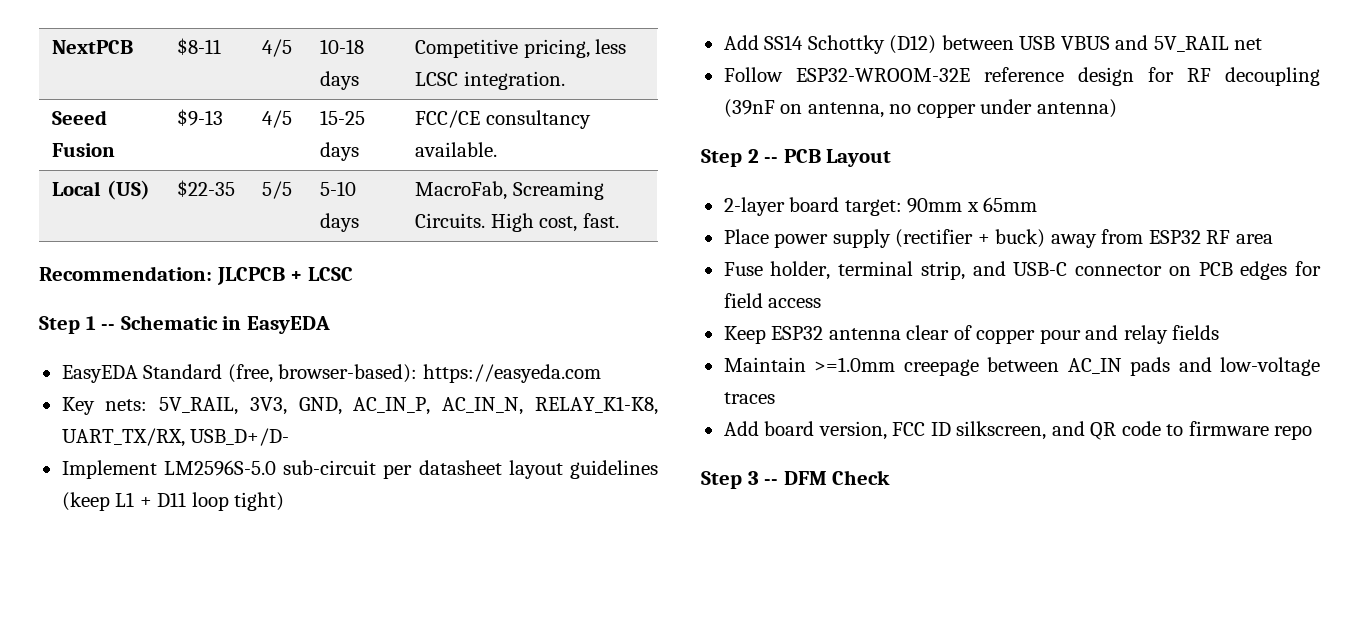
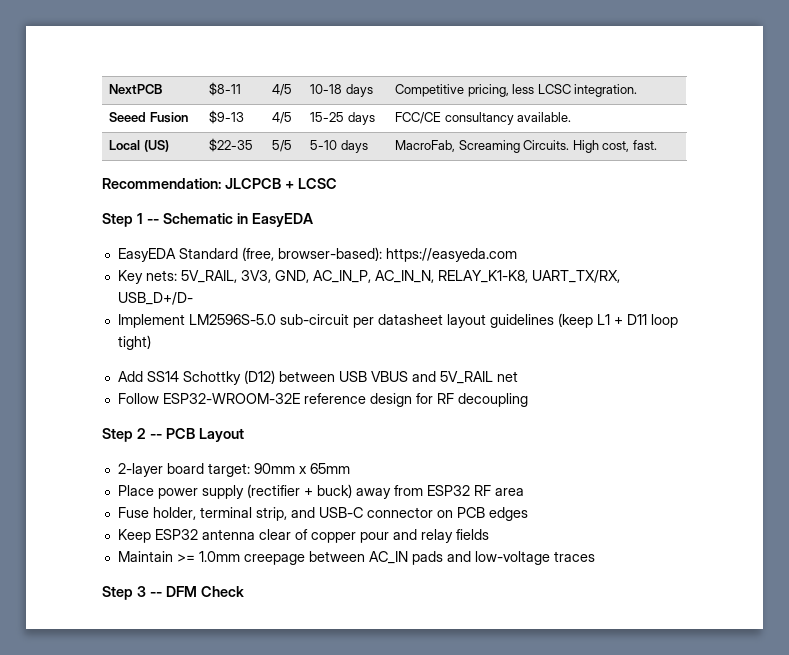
- Follow ESP32-WROOM-32E reference design for RF decoupling (39nF on antenna, no copper under antenna)
+ Follow ESP32-WROOM-32E reference design for RF decoupling
- Fuse holder, terminal strip, and USB-C connector on PCB edges for field access
+ Fuse holder, terminal strip, and USB-C connector on PCB edges
- Maintain >=1.0mm creepage between AC_IN pads and low-voltage traces
+ Maintain >= 1.0mm creepage between AC_IN pads and low-voltage traces
- Add board version, FCC ID silkscreen, and QR code to firmware repo

